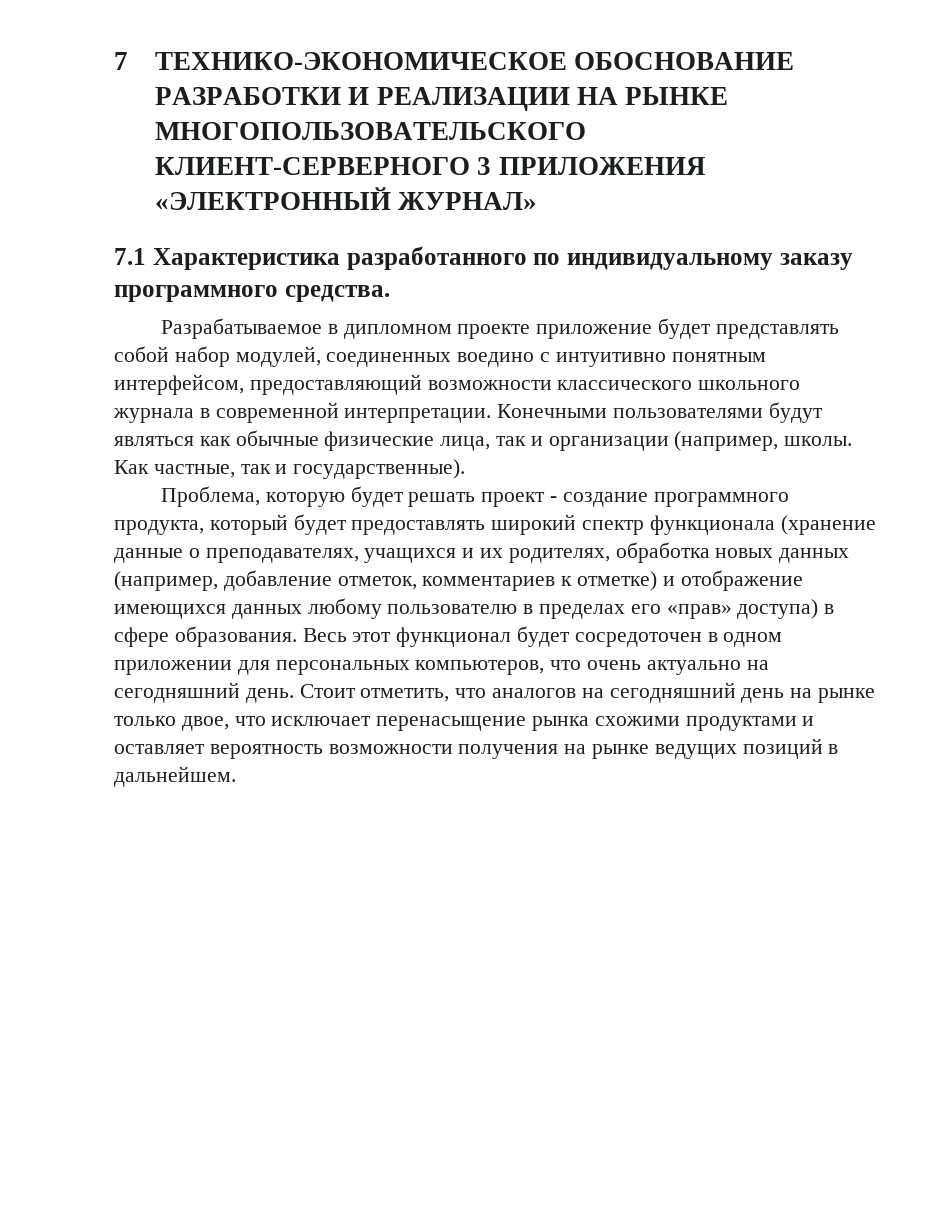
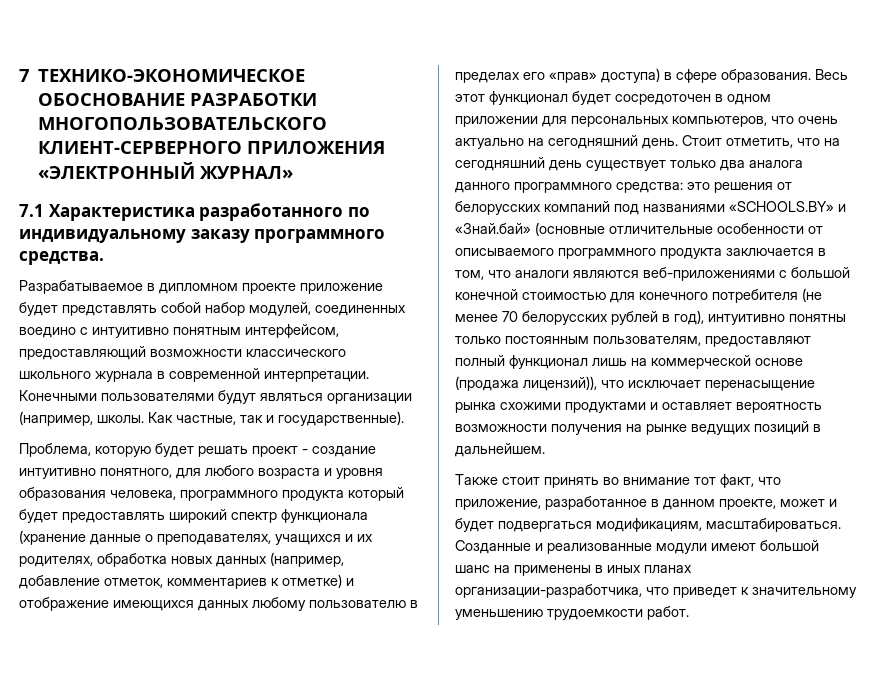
- 7 ТЕХНИКО-ЭКОНОМИЧЕСКОЕ ОБОСНОВАНИЕ РАЗРАБОТКИ И РЕАЛИЗАЦИИ НА РЫНКЕ МНОГОПОЛЬЗОВАТЕЛЬСКОГО КЛИЕНТ-СЕРВЕРНОГО 3 ПРИЛОЖЕНИЯ «ЭЛЕКТРОННЫЙ ЖУРНАЛ»
+ 7 ТЕХНИКО-ЭКОНОМИЧЕСКОЕ ОБОСНОВАНИЕ РАЗРАБОТКИ МНОГОПОЛЬЗОВАТЕЛЬСКОГО КЛИЕНТ-СЕРВЕРНОГО ПРИЛОЖЕНИЯ «ЭЛЕКТРОННЫЙ ЖУРНАЛ»
- Конечными пользователями будут являться как обычные физические лица, так и организации (например, школы.
+ Конечными пользователями будут являться организации (например, школы.
- Проблема, которую будет решать проект - создание программного продукта, который будет предоставлять широкий спектр функционала (хранение данные о преподавателях, учащихся и их родителях, обработка новых данных (например, добавление отметок, комментариев к отметке) и отображение имеющихся данных любому пользователю в пределах его «прав» доступа) в сфере образования.
+ Проблема, которую будет решать проект - создание интуитивно понятного, для любого возраста и уровня образования человека, программного продукта который будет предоставлять широкий спектр функционала (хранение данные о преподавателях, учащихся и их родителях, обработка новых данных (например, добавление отметок, комментариев к отметке) и отображение имеющихся данных любому пользователю в пределах его «прав» доступа) в сфере образования.
- Стоит отметить, что аналогов на сегодняшний день на рынке только двое, что исключает перенасыщение рынка схожими продуктами и оставляет вероятность возможности получения на рынке ведущих позиций в дальнейшем.
+ Стоит отметить, что на сегодняшний день существует только два аналога данного программного средства: это решения от белорусских компаний под названиями «SCHOOLS.BY» и «Знай.бай» (основные отличительные особенности от описываемого программного продукта заключается в том, что аналоги являются веб-приложениями с большой конечной стоимостью для конечного потребителя (не менее 70 белорусских рублей в год), интуитивно понятны только постоянным пользователям, предоставляют полный функционал лишь на коммерческой основе (продажа лицензий)), что исключает перенасыщение рынка схожими продуктами и оставляет вероятность возможности получения на рынке ведущих позиций в дальнейшем.
+ Также стоит принять во внимание тот факт, что приложение, разработанное в данном проекте, может и будет подвергаться модификациям, масштабироваться. Созданные и реализованные модули имеют большой шанс на применены в иных планах организации-разработчика, что приведет к значительному уменьшению трудоемкости работ.

